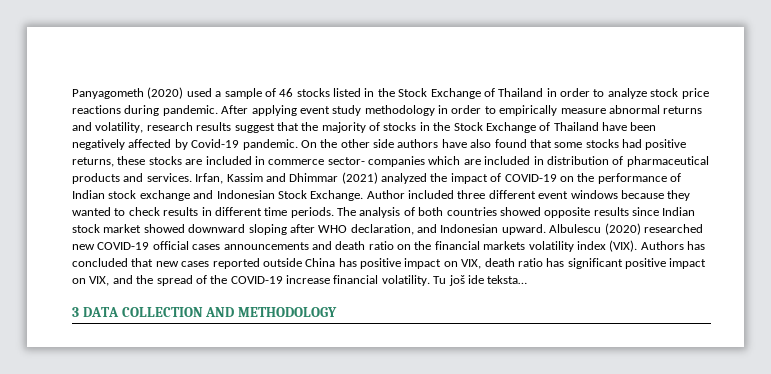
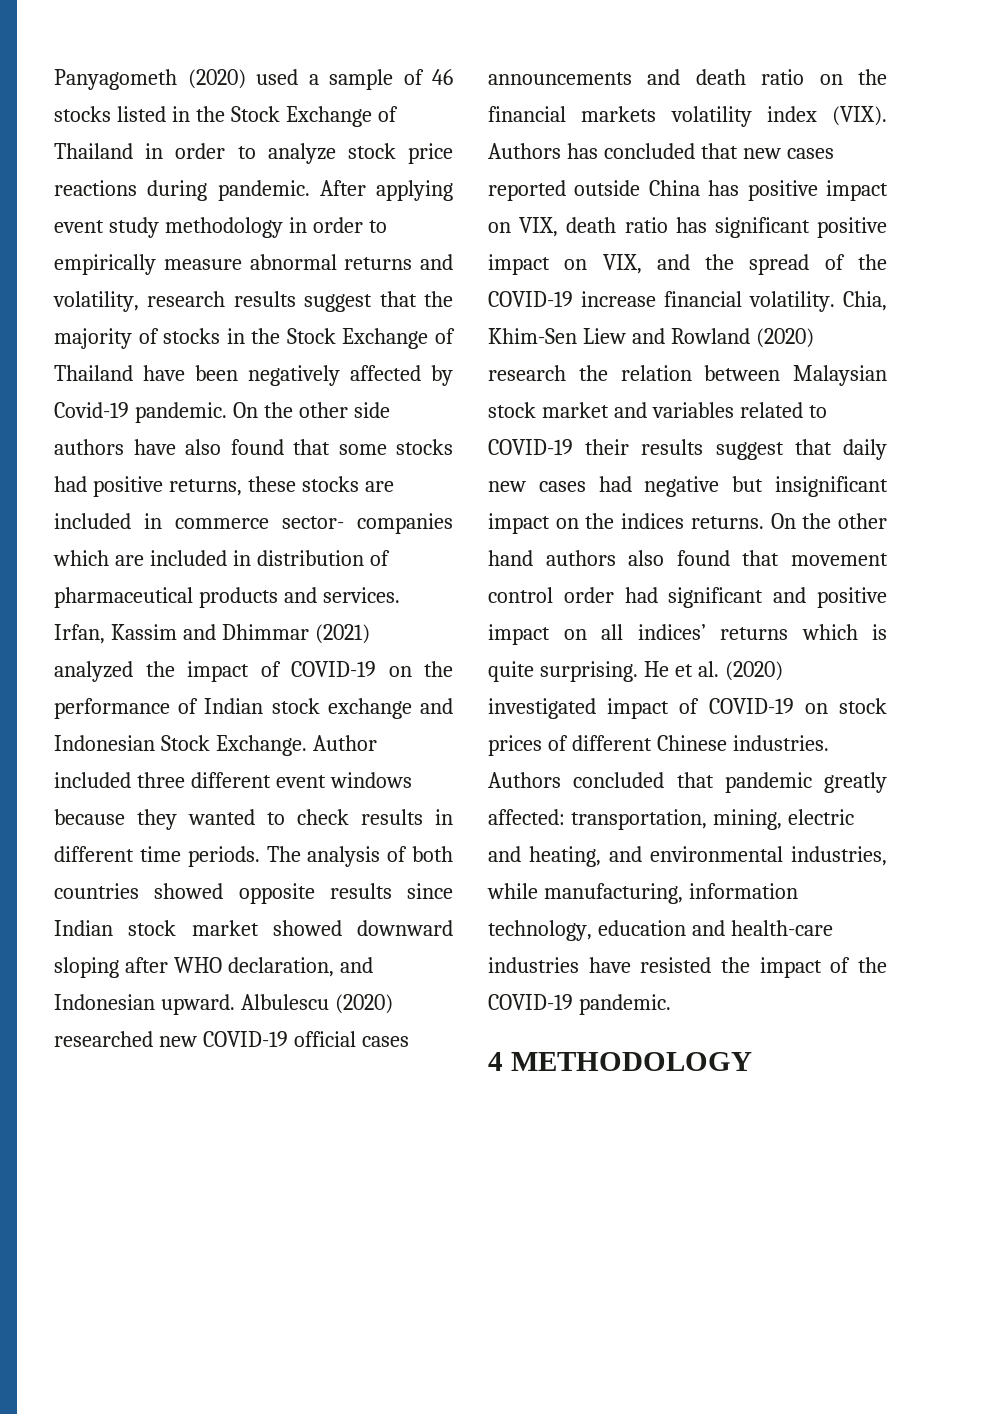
- Tu još ide teksta…
- 3 DATA COLLECTION AND METHODOLOGY
+ Chia, Khim-Sen Liew and Rowland (2020) research the relation between Malaysian stock market and variables related to COVID-19 their results suggest that daily new cases had negative but insignificant impact on the indices returns. On the other hand authors also found that movement control order had significant and positive impact on all indices’ returns which is quite surprising. He et al. (2020) investigated impact of COVID-19 on stock prices of different Chinese industries. Authors concluded that pandemic greatly affected: transportation, mining, electric and heating, and environmental industries, while manufacturing, information technology, education and health-care industries have resisted the impact of the COVID-19 pandemic.
+ 4 METHODOLOGY

